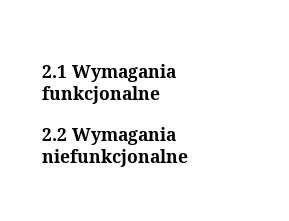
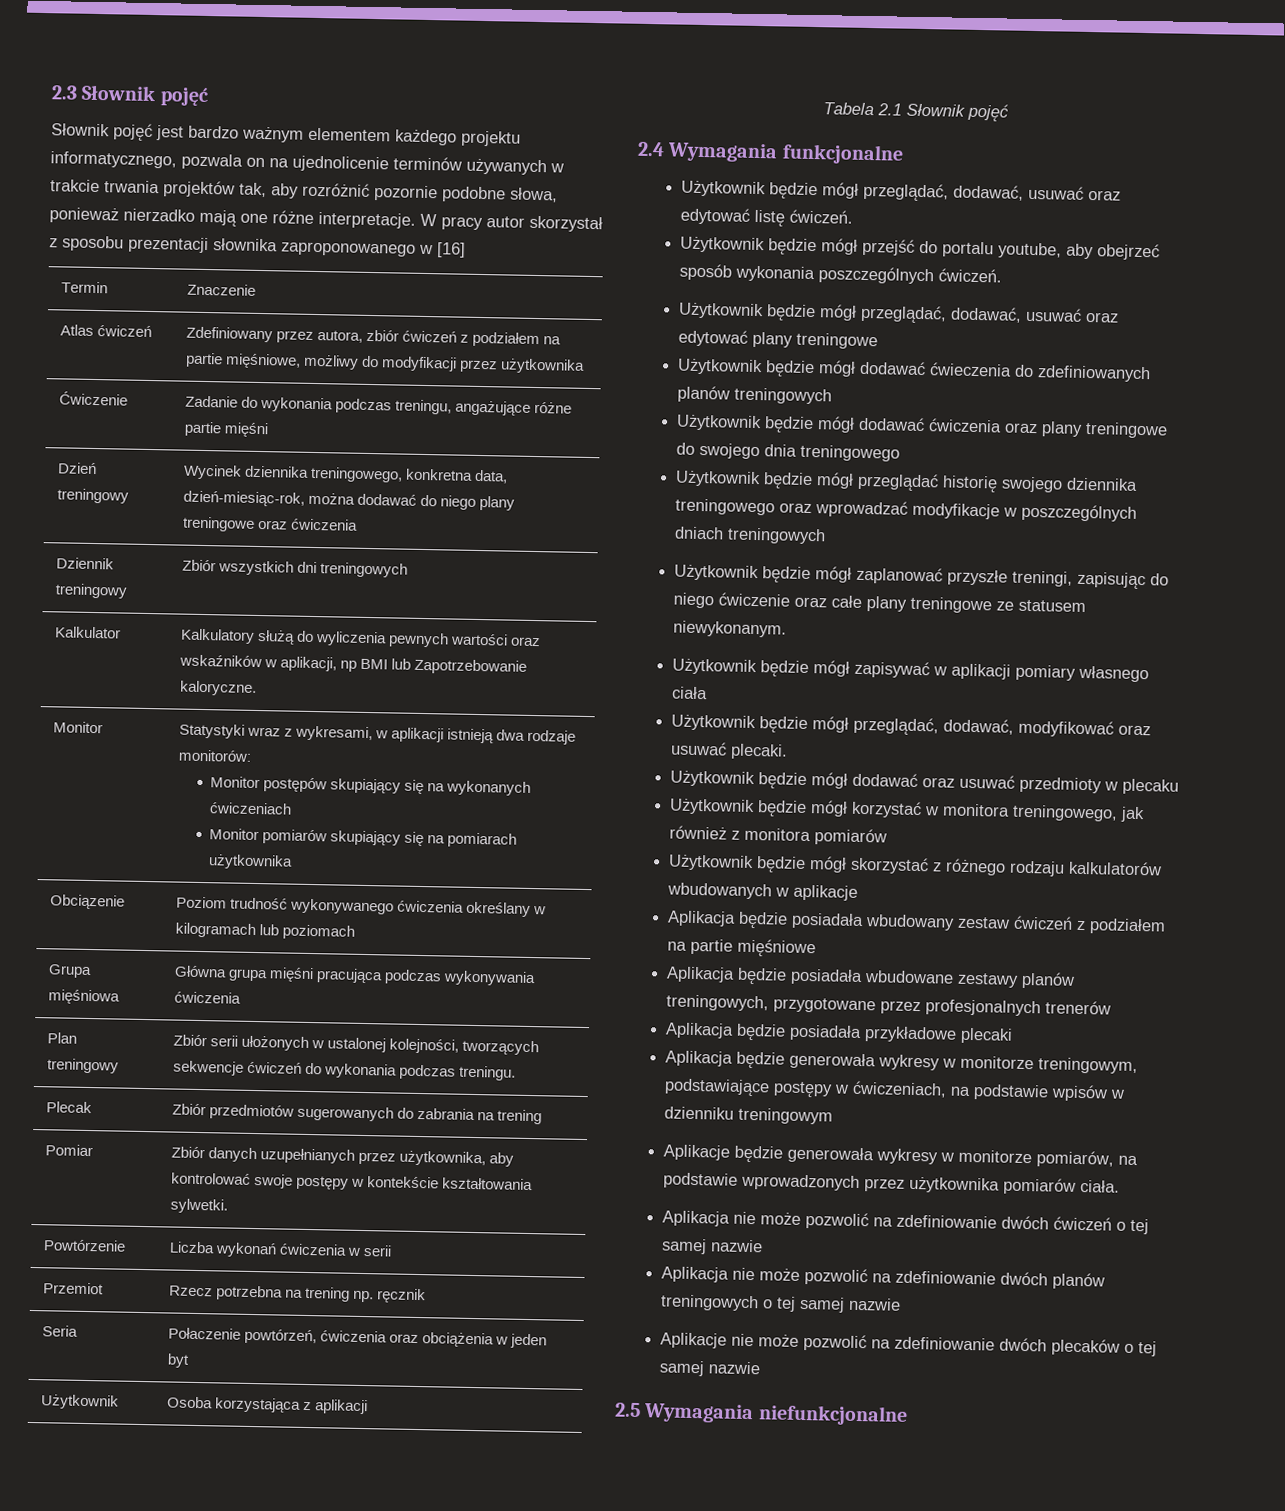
- 2.1 Wymagania funkcjonalne
- 2.2 Wymagania niefunkcjonalne
+ 2.3 Słownik pojęć
+ Słownik pojęć jest bardzo ważnym elementem każdego projektu informatycznego, pozwala on na ujednolicenie terminów używanych w trakcie trwania projektów tak, aby rozróżnić pozornie podobne słowa, ponieważ nierzadko mają one różne interpretacje. W pracy autor skorzystał z sposobu prezentacji słownika zaproponowanego w [16]
+ Termin | Znaczenie
+ Atlas ćwiczeń | Zdefiniowany przez autora, zbiór ćwiczeń z podziałem na partie mięśniowe, możliwy do modyfikacji przez użytkownika
+ Ćwiczenie | Zadanie do wykonania podczas treningu, angażujące różne partie mięśni
+ Dzień treningowy | Wycinek dziennika treningowego, konkretna data, dzień-miesiąc-rok, można dodawać do niego plany treningowe oraz ćwiczenia
+ Dziennik treningowy | Zbiór wszystkich dni treningowych
+ Kalkulator | Kalkulatory służą do wyliczenia pewnych wartości oraz wskaźników w aplikacji, np BMI lub Zapotrzebowanie kaloryczne.
+ Monitor | Statystyki wraz z wykresami, w aplikacji istnieją dwa rodzaje monitorów:
+ Monitor postępów skupiający się na wykonanych ćwiczeniach
+ Monitor pomiarów skupiający się na pomiarach użytkownika
+ Obciązenie | Poziom trudność wykonywanego ćwiczenia określany w kilogramach lub poziomach
+ Grupa mięśniowa | Główna grupa mięśni pracująca podczas wykonywania ćwiczenia
+ Plan treningowy | Zbiór serii ułożonych w ustalonej kolejności, tworzących sekwencje ćwiczeń do wykonania podczas treningu.
+ Plecak | Zbiór przedmiotów sugerowanych do zabrania na trening
+ Pomiar | Zbiór danych uzupełnianych przez użytkownika, aby kontrolować swoje postępy w kontekście kształtowania sylwetki.
+ Powtórzenie | Liczba wykonań ćwiczenia w serii
+ Przemiot | Rzecz potrzebna na trening np. ręcznik
+ Seria | Połaczenie powtórzeń, ćwiczenia oraz obciążenia w jeden byt
+ Użytkownik | Osoba korzystająca z aplikacji
+ Tabela 2.1 Słownik pojęć
+ 2.4 Wymagania funkcjonalne
+ Użytkownik będzie mógł przeglądać, dodawać, usuwać oraz edytować listę ćwiczeń.
+ Użytkownik będzie mógł przejść do portalu youtube, aby obejrzeć sposób wykonania poszczególnych ćwiczeń.
+ Użytkownik będzie mógł przeglądać, dodawać, usuwać oraz edytować plany treningowe
+ Użytkownik będzie mógł dodawać ćwieczenia do zdefiniowanych planów treningowych
+ Użytkownik będzie mógł dodawać ćwiczenia oraz plany treningowe do swojego dnia treningowego
+ Użytkownik będzie mógł przeglądać historię swojego dziennika treningowego oraz wprowadzać modyfikacje w poszczególnych dniach treningowych
+ Użytkownik będzie mógł zaplanować przyszłe treningi, zapisując do niego ćwiczenie oraz całe plany treningowe ze statusem niewykonanym.
+ Użytkownik będzie mógł zapisywać w aplikacji pomiary własnego ciała
+ Użytkownik będzie mógł przeglądać, dodawać, modyfikować oraz usuwać plecaki.
+ Użytkownik będzie mógł dodawać oraz usuwać przedmioty w plecaku
+ Użytkownik będzie mógł korzystać w monitora treningowego, jak również z monitora pomiarów
+ Użytkownik będzie mógł skorzystać z różnego rodzaju kalkulatorów wbudowanych w aplikacje
+ Aplikacja będzie posiadała wbudowany zestaw ćwiczeń z podziałem na partie mięśniowe
+ Aplikacja będzie posiadała wbudowane zestawy planów treningowych, przygotowane przez profesjonalnych trenerów
+ Aplikacja będzie posiadała przykładowe plecaki
+ Aplikacja będzie generowała wykresy w monitorze treningowym, podstawiające postępy w ćwiczeniach, na podstawie wpisów w dzienniku treningowym
+ Aplikacje będzie generowała wykresy w monitorze pomiarów, na podstawie wprowadzonych przez użytkownika pomiarów ciała.
+ Aplikacja nie może pozwolić na zdefiniowanie dwóch ćwiczeń o tej samej nazwie
+ Aplikacja nie może pozwolić na zdefiniowanie dwóch planów treningowych o tej samej nazwie
+ Aplikacje nie może pozwolić na zdefiniowanie dwóch plecaków o tej samej nazwie
+ 2.5 Wymagania niefunkcjonalne

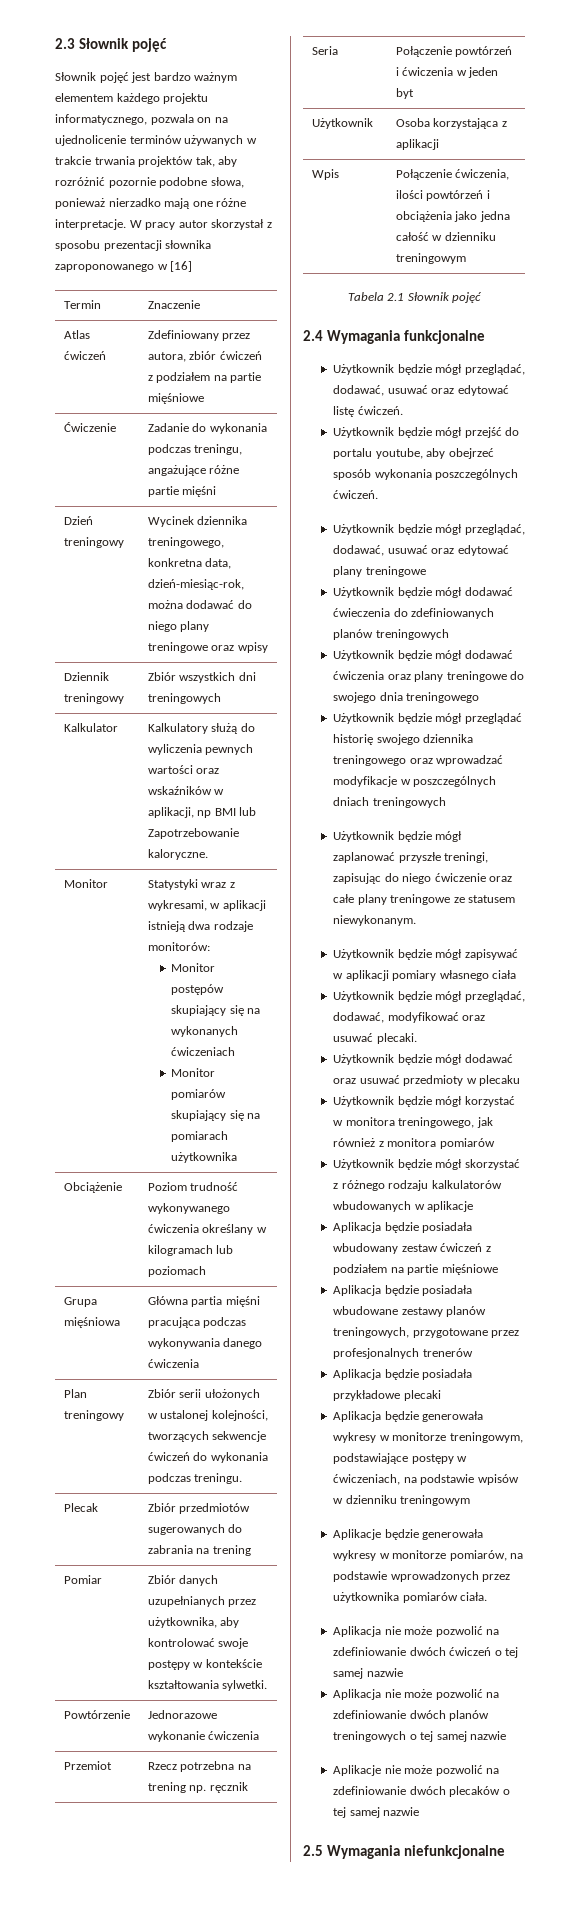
- Atlas ćwiczeń | Zdefiniowany przez autora, zbiór ćwiczeń z podziałem na partie mięśniowe, możliwy do modyfikacji przez użytkownika
+ Atlas ćwiczeń | Zdefiniowany przez autora, zbiór ćwiczeń z podziałem na partie mięśniowe
- Dzień treningowy | Wycinek dziennika treningowego, konkretna data, dzień-miesiąc-rok, można dodawać do niego plany treningowe oraz ćwiczenia
+ Dzień treningowy | Wycinek dziennika treningowego, konkretna data, dzień-miesiąc-rok, można dodawać do niego plany treningowe oraz wpisy
- Obciązenie | Poziom trudność wykonywanego ćwiczenia określany w kilogramach lub poziomach
+ Obciążenie | Poziom trudność wykonywanego ćwiczenia określany w kilogramach lub poziomach
- Grupa mięśniowa | Główna grupa mięśni pracująca podczas wykonywania ćwiczenia
+ Grupa mięśniowa | Główna partia mięśni pracująca podczas wykonywania danego ćwiczenia
- Powtórzenie | Liczba wykonań ćwiczenia w serii
+ Powtórzenie | Jednorazowe wykonanie ćwiczenia
- Seria | Połaczenie powtórzeń, ćwiczenia oraz obciążenia w jeden byt
+ Seria | Połączenie powtórzeń i ćwiczenia w jeden byt
+ Wpis | Połączenie ćwiczenia, ilości powtórzeń i obciążenia jako jedna całość w dzienniku treningowym

